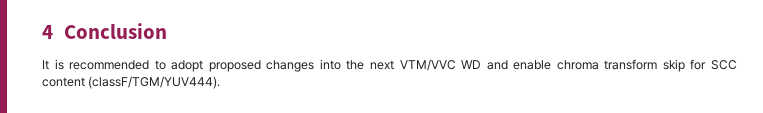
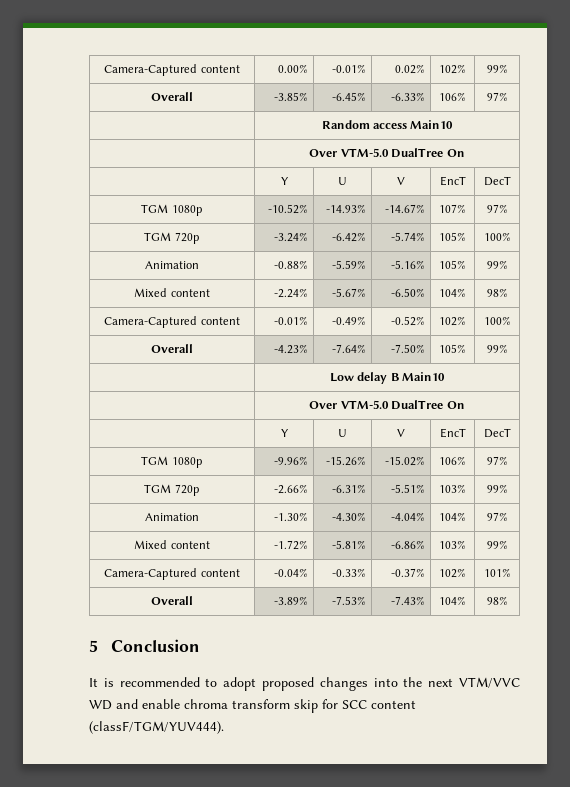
- 4 Conclusion
+ Camera-Captured content | 0.00% | -0.01% | 0.02% | 102% | 99%
+ Overall | -3.85% | -6.45% | -6.33% | 106% | 97%
+ | Random access Main10
+ | Over VTM-5.0 DualTree On
+ | Y | U | V | EncT | DecT
+ TGM 1080p | -10.52% | -14.93% | -14.67% | 107% | 97%
+ TGM 720p | -3.24% | -6.42% | -5.74% | 105% | 100%
+ Animation | -0.88% | -5.59% | -5.16% | 105% | 99%
+ Mixed content | -2.24% | -5.67% | -6.50% | 104% | 98%
+ Camera-Captured content | -0.01% | -0.49% | -0.52% | 102% | 100%
+ Overall | -4.23% | -7.64% | -7.50% | 105% | 99%
+ | Low delay B Main10
+ | Over VTM-5.0 DualTree On
+ | Y | U | V | EncT | DecT
+ TGM 1080p | -9.96% | -15.26% | -15.02% | 106% | 97%
+ TGM 720p | -2.66% | -6.31% | -5.51% | 103% | 99%
+ Animation | -1.30% | -4.30% | -4.04% | 104% | 97%
+ Mixed content | -1.72% | -5.81% | -6.86% | 103% | 99%
+ Camera-Captured content | -0.04% | -0.33% | -0.37% | 102% | 101%
+ Overall | -3.89% | -7.53% | -7.43% | 104% | 98%
+ 5 Conclusion

